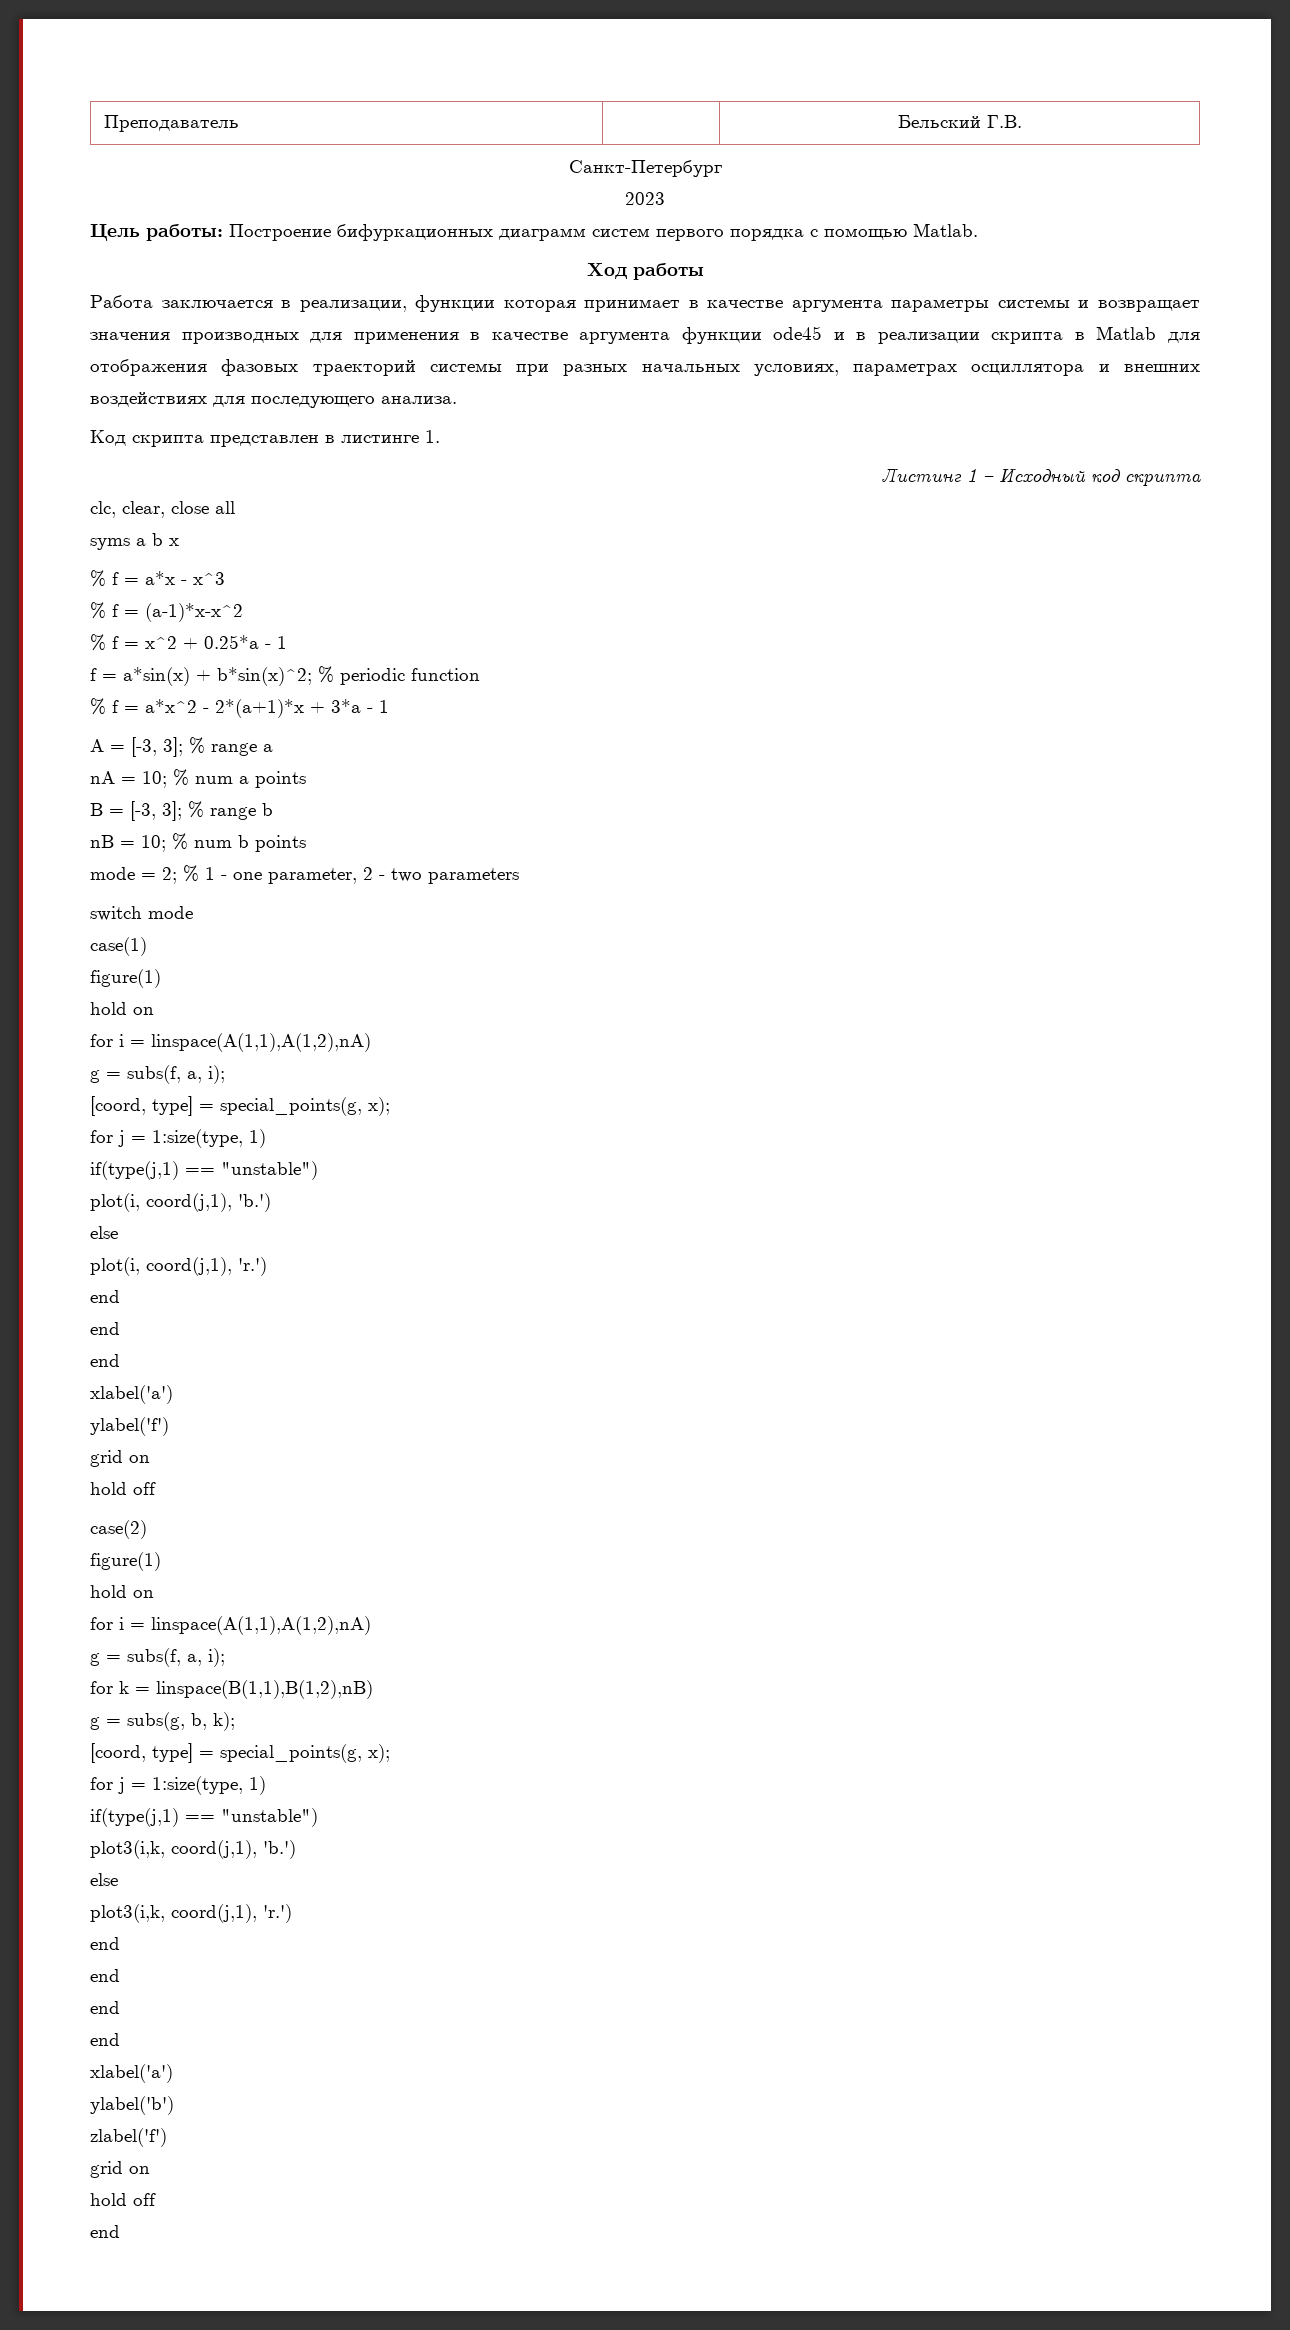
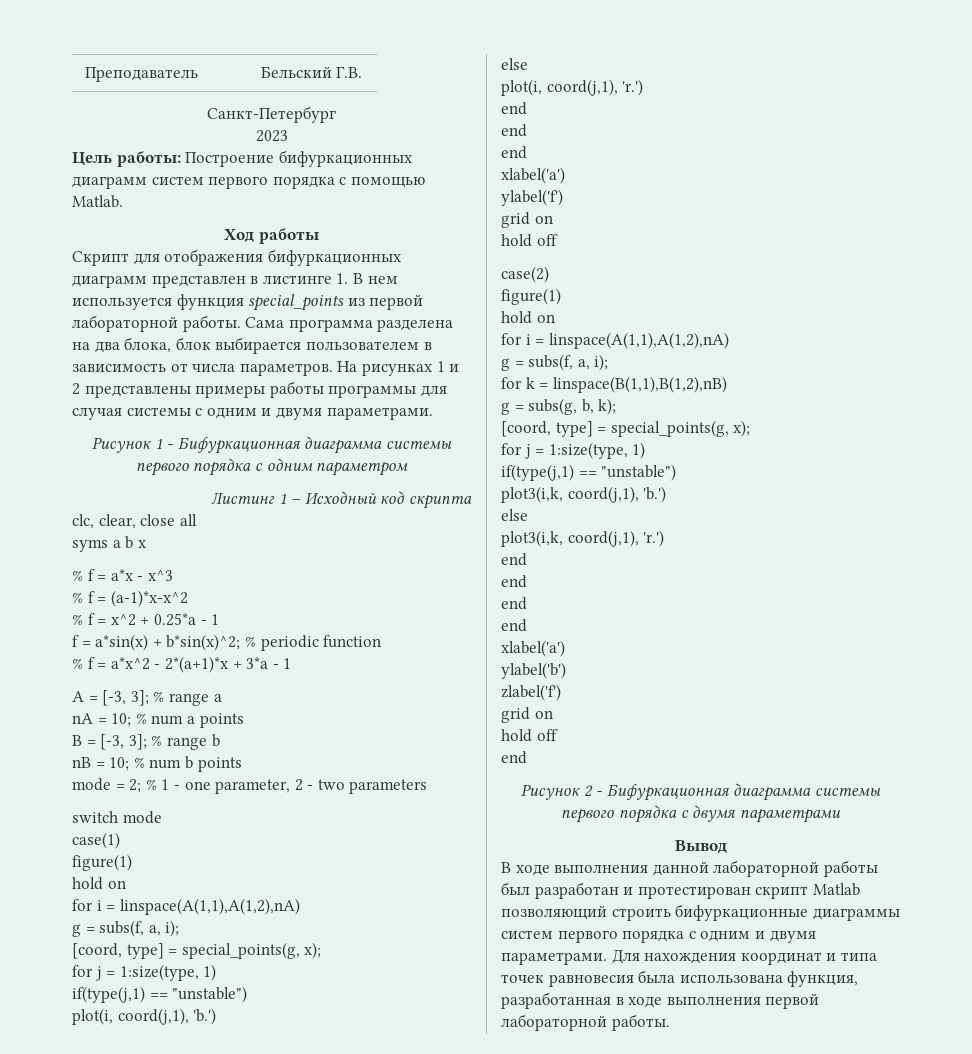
- Работа заключается в реализации, функции которая принимает в качестве аргумента параметры системы и возвращает значения производных для применения в качестве аргумента функции ode45 и в реализации скрипта в Matlab для отображения фазовых траекторий системы при разных начальных условиях, параметрах осциллятора и внешних воздействиях для последующего анализа.
- Код скрипта представлен в листинге 1.
+ Скрипт для отображения бифуркационных диаграмм представлен в листинге 1. В нем используется функция special_points из первой лабораторной работы. Сама программа разделена на два блока, блок выбирается пользователем в зависимость от числа параметров. На рисунках 1 и 2 представлены примеры работы программы для случая системы с одним и двумя параметрами.
+ Рисунок 1 - Бифуркационная диаграмма системы первого порядка с одним параметром
+ Рисунок 2 - Бифуркационная диаграмма системы первого порядка с двумя параметрами
+ Вывод
+ В ходе выполнения данной лабораторной работы был разработан и протестирован скрипт Matlab позволяющий строить бифуркационные диаграммы систем первого порядка с одним и двумя параметрами. Для нахождения координат и типа точек равновесия была использована функция, разработанная в ходе выполнения первой лабораторной работы.

